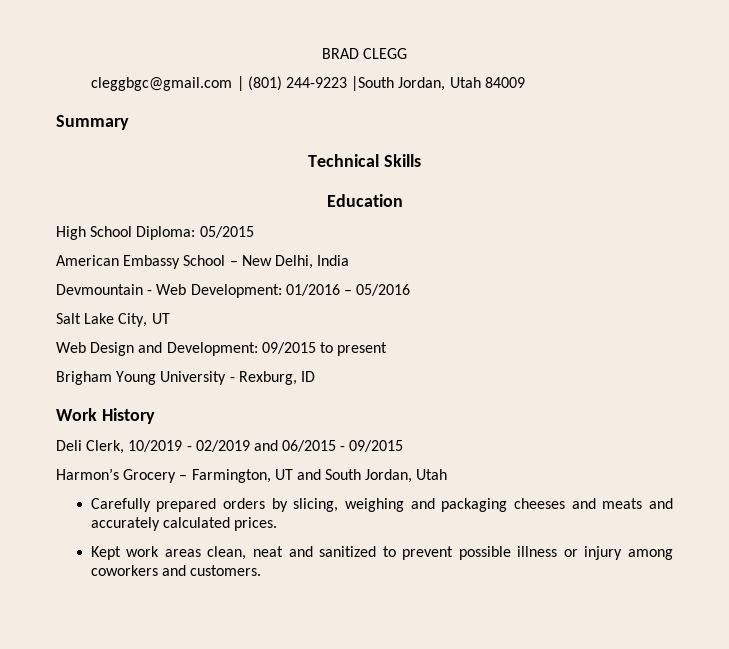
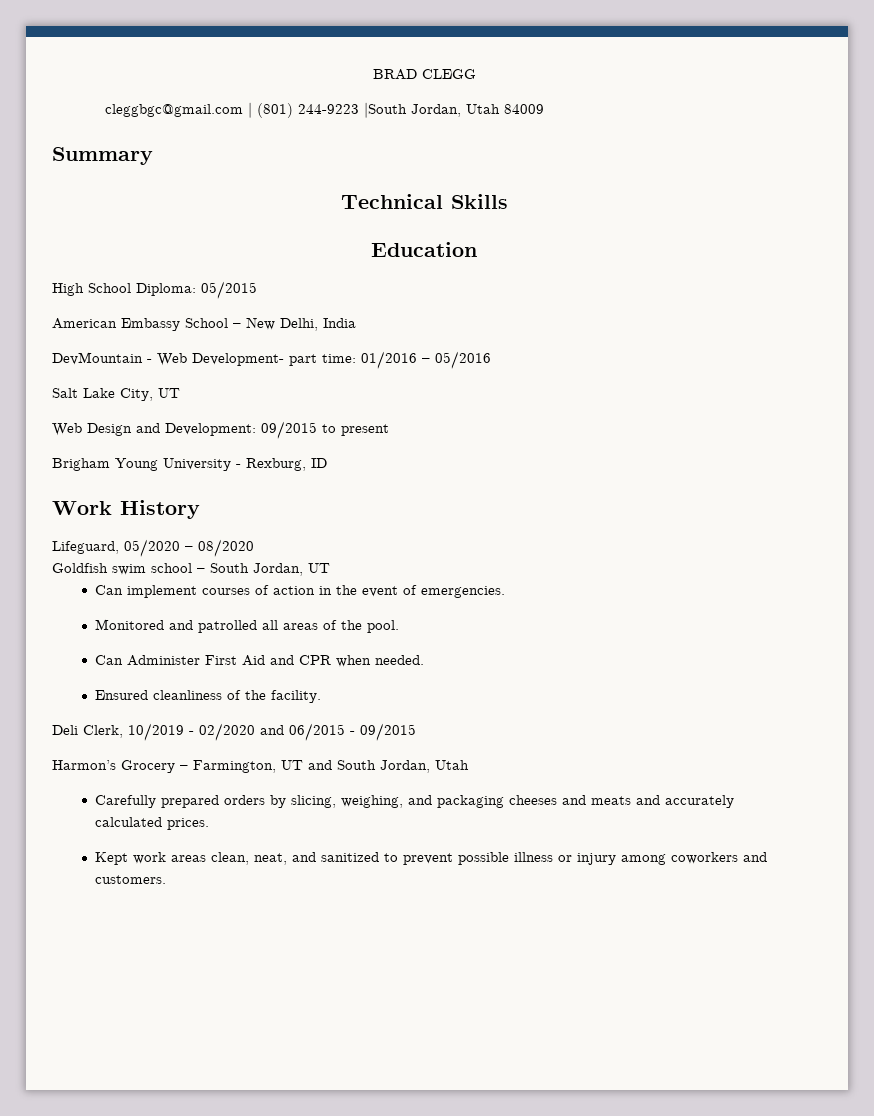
- Devmountain - Web Development: 01/2016 – 05/2016
+ DevMountain - Web Development- part time: 01/2016 – 05/2016
+ Lifeguard, 05/2020 – 08/2020
+ Goldfish swim school – South Jordan, UT
+ Can implement courses of action in the event of emergencies.
+ Monitored and patrolled all areas of the pool.
+ Can Administer First Aid and CPR when needed.
+ Ensured cleanliness of the facility.
- Deli Clerk, 10/2019 - 02/2019 and 06/2015 - 09/2015
+ Deli Clerk, 10/2019 - 02/2020 and 06/2015 - 09/2015
- Carefully prepared orders by slicing, weighing and packaging cheeses and meats and accurately calculated prices.
+ Carefully prepared orders by slicing, weighing, and packaging cheeses and meats and accurately calculated prices.
- Kept work areas clean, neat and sanitized to prevent possible illness or injury among coworkers and customers.
+ Kept work areas clean, neat, and sanitized to prevent possible illness or injury among coworkers and customers.

